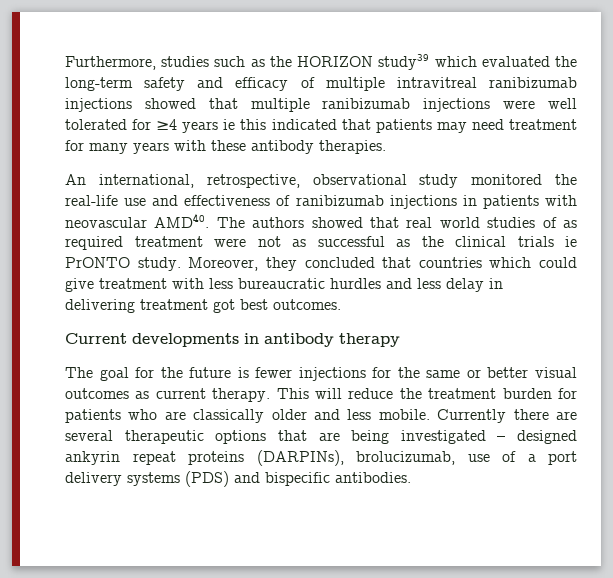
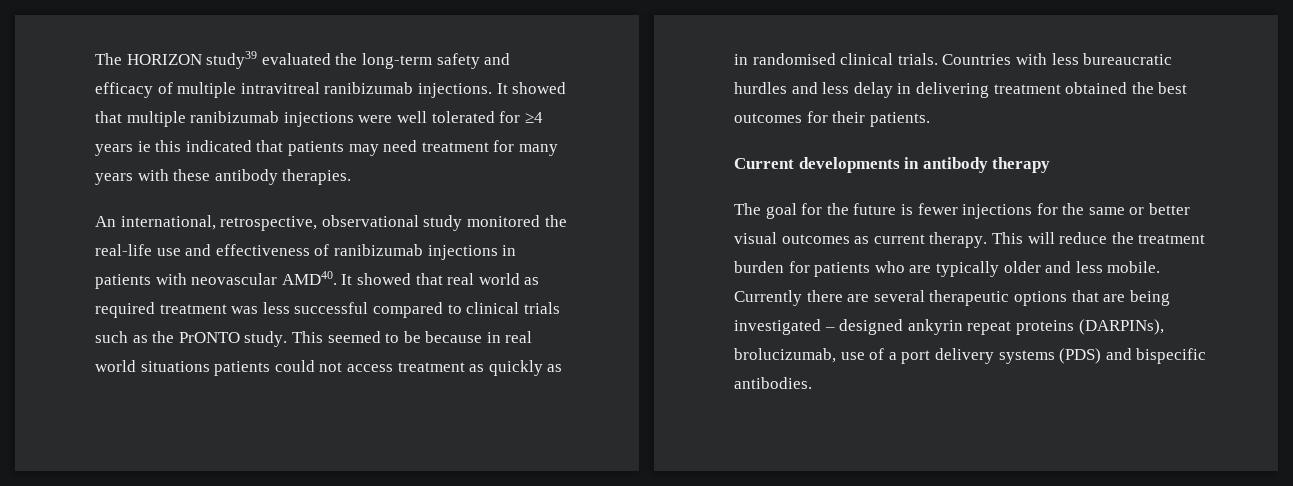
- Furthermore, studies such as the HORIZON study39 which evaluated the long-term safety and efficacy of multiple intravitreal ranibizumab injections showed that multiple ranibizumab injections were well tolerated for ≥4 years ie this indicated that patients may need treatment for many years with these antibody therapies.
+ The HORIZON study39 evaluated the long-term safety and efficacy of multiple intravitreal ranibizumab injections. It showed that multiple ranibizumab injections were well tolerated for ≥4 years ie this indicated that patients may need treatment for many years with these antibody therapies.
- The authors showed that real world studies of as required treatment were not as successful as the clinical trials ie PrONTO study. Moreover, they concluded that countries which could give treatment with less bureaucratic hurdles and less delay in delivering treatment got best outcomes.
+ It showed that real world as required treatment was less successful compared to clinical trials such as the PrONTO study. This seemed to be because in real world situations patients could not access treatment as quickly as in randomised clinical trials. Countries with less bureaucratic hurdles and less delay in delivering treatment obtained the best outcomes for their patients.
- This will reduce the treatment burden for patients who are classically older and less mobile.
+ This will reduce the treatment burden for patients who are typically older and less mobile.

